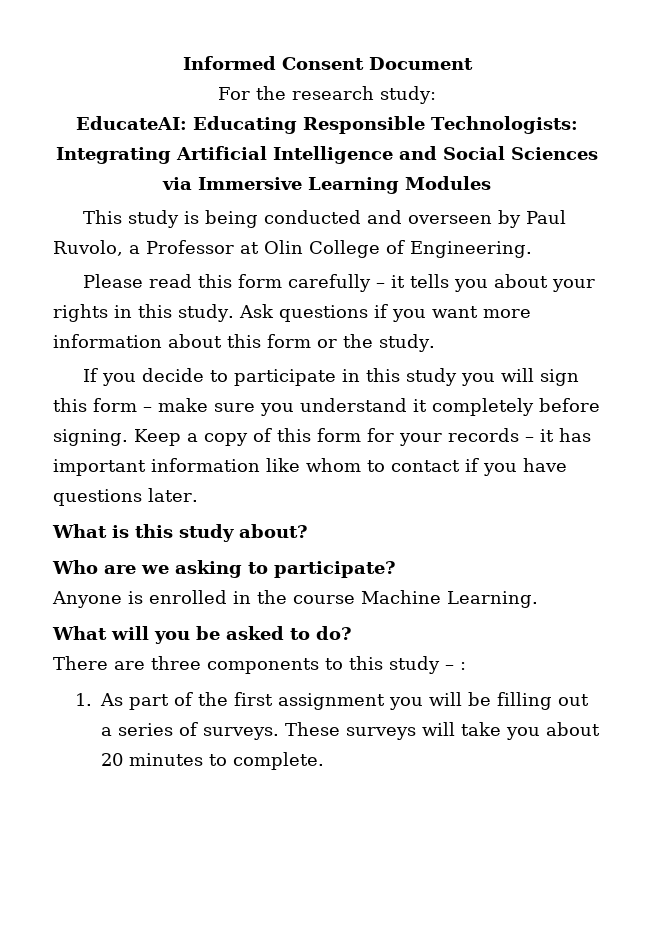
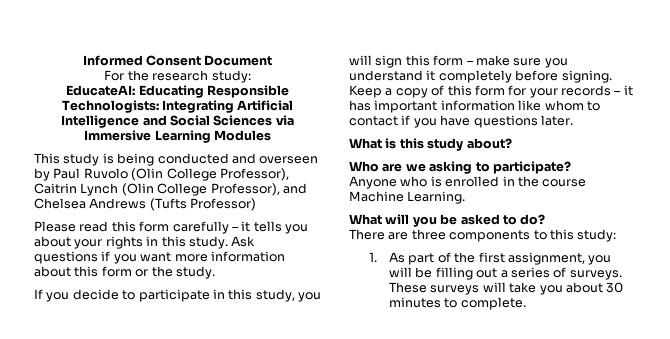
- This study is being conducted and overseen by Paul Ruvolo, a Professor at Olin College of Engineering.
+ This study is being conducted and overseen by Paul Ruvolo (Olin College Professor), Caitrin Lynch (Olin College Professor), and Chelsea Andrews (Tufts Professor)
- If you decide to participate in this study you will sign this form – make sure you understand it completely before signing.
+ If you decide to participate in this study, you will sign this form – make sure you understand it completely before signing.
- Anyone is enrolled in the course Machine Learning.
+ Anyone who is enrolled in the course Machine Learning.
- There are three components to this study – :
+ There are three components to this study:
- 1. As part of the first assignment you will be filling out a series of surveys.
+ 1. As part of the first assignment, you will be filling out a series of surveys.
- These surveys will take you about 20 minutes to complete.
+ These surveys will take you about 30 minutes to complete.

